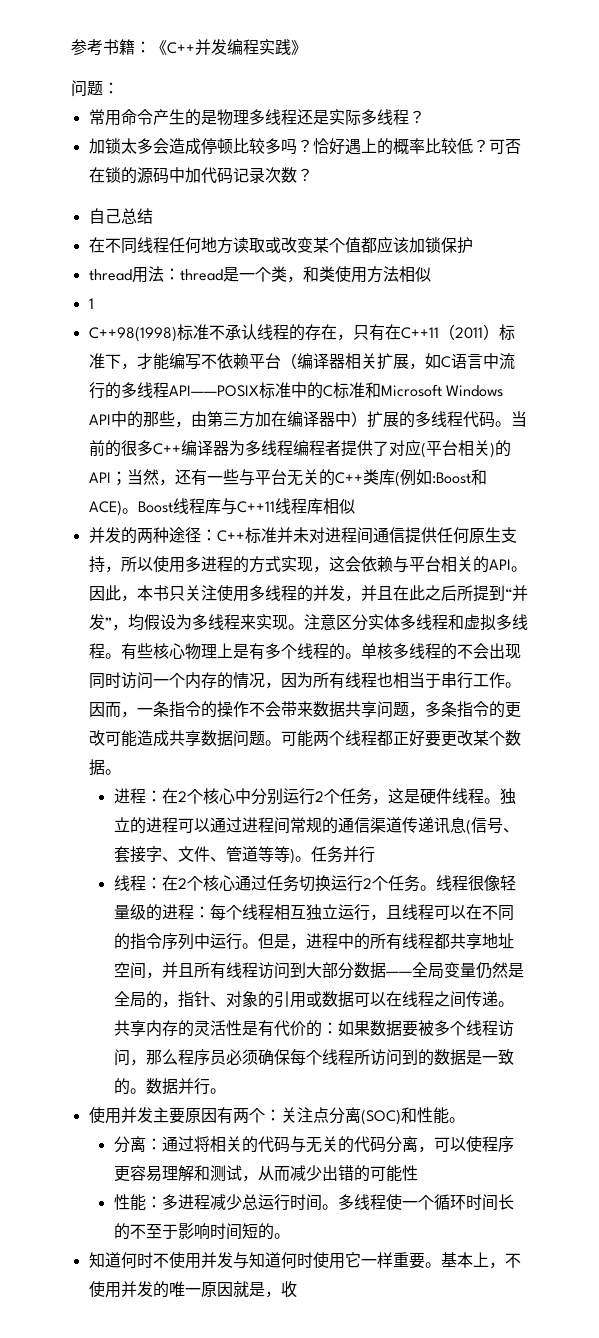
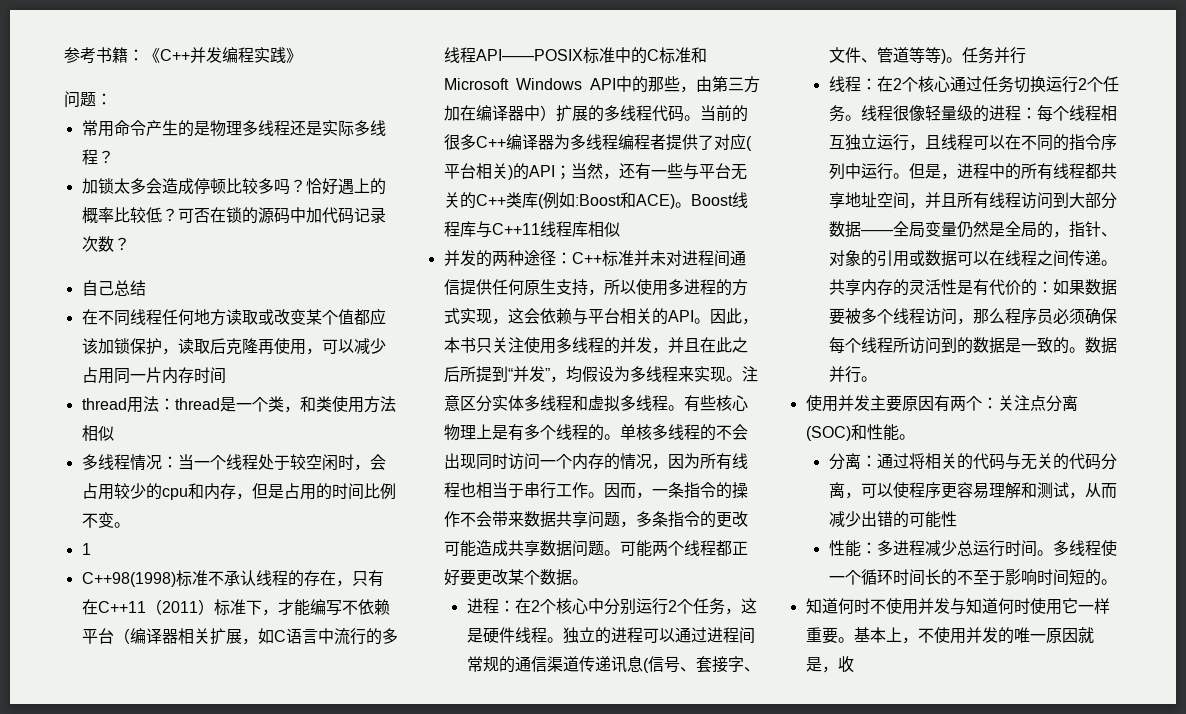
- 在不同线程任何地方读取或改变某个值都应该加锁保护
+ 在不同线程任何地方读取或改变某个值都应该加锁保护，读取后克隆再使用，可以减少占用同一片内存时间
+ 多线程情况：当一个线程处于较空闲时，会占用较少的cpu和内存，但是占用的时间比例不变。

